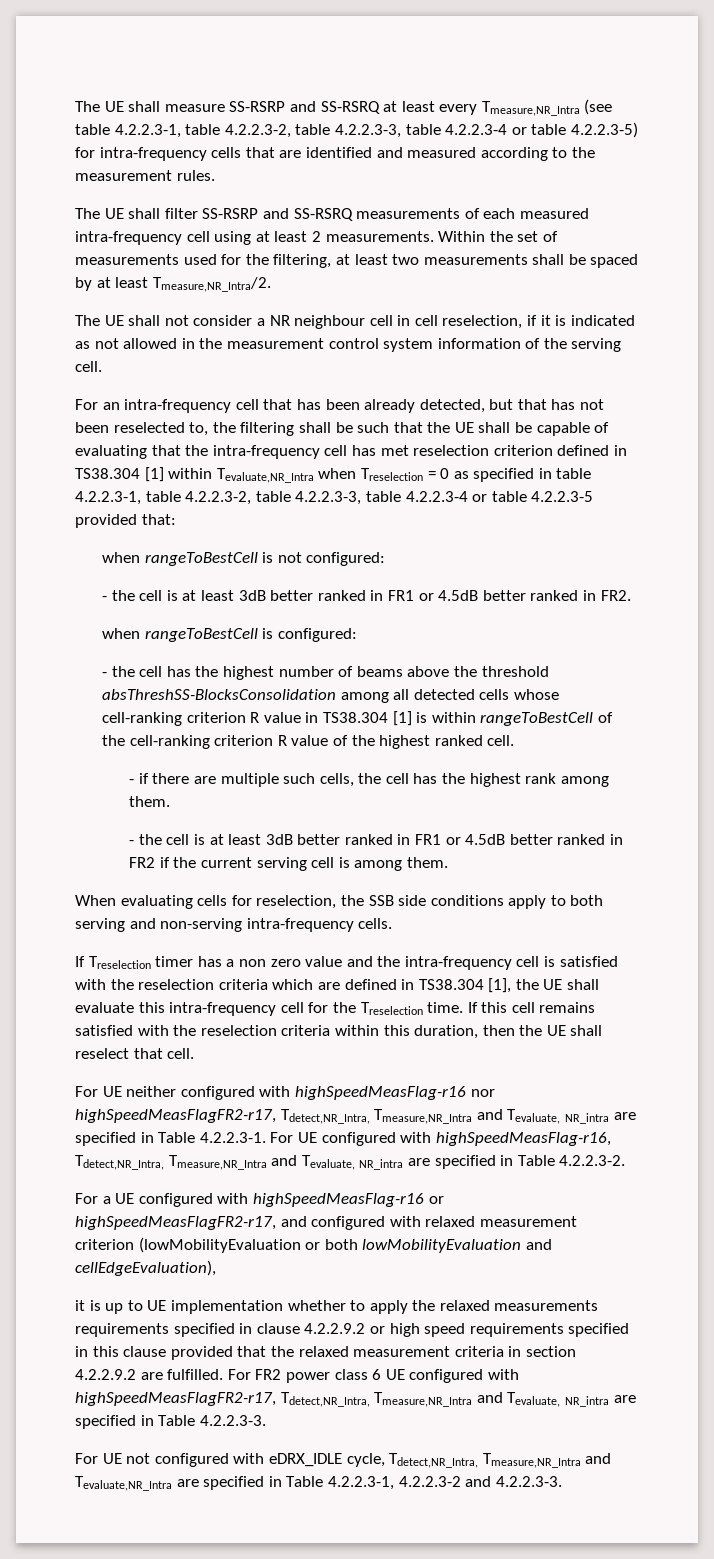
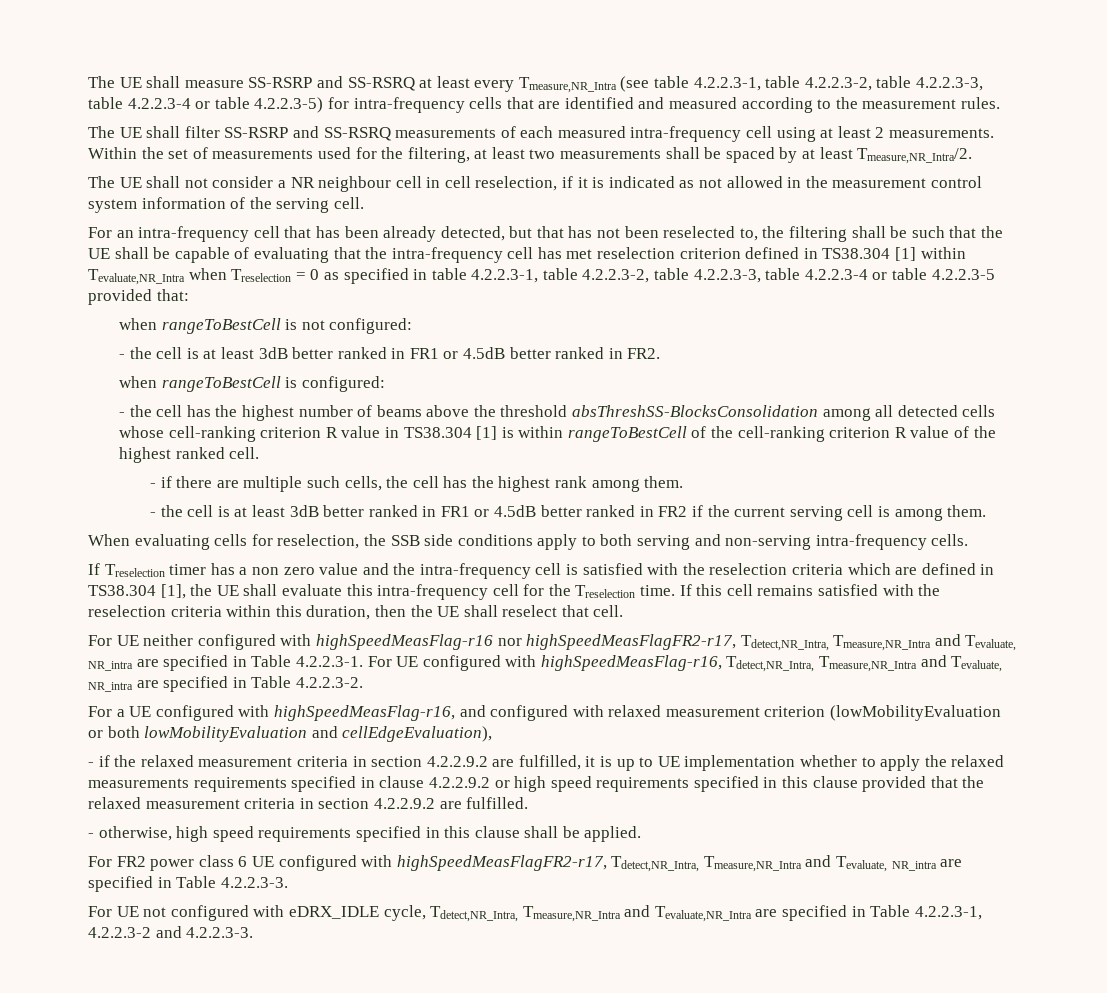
- For a UE configured with highSpeedMeasFlag-r16 or highSpeedMeasFlagFR2-r17, and configured with relaxed measurement criterion (lowMobilityEvaluation or both lowMobilityEvaluation and cellEdgeEvaluation),
+ For a UE configured with highSpeedMeasFlag-r16, and configured with relaxed measurement criterion (lowMobilityEvaluation or both lowMobilityEvaluation and cellEdgeEvaluation),
- it is up to UE implementation whether to apply the relaxed measurements requirements specified in clause 4.2.2.9.2 or high speed requirements specified in this clause provided that the relaxed measurement criteria in section 4.2.2.9.2 are fulfilled. For FR2 power class 6 UE configured with highSpeedMeasFlagFR2-r17, Tdetect,NR_Intra, Tmeasure,NR_Intra and Tevaluate, NR_intra are specified in Table 4.2.2.3-3.
+ - if the relaxed measurement criteria in section 4.2.2.9.2 are fulfilled, it is up to UE implementation whether to apply the relaxed measurements requirements specified in clause 4.2.2.9.2 or high speed requirements specified in this clause provided that the relaxed measurement criteria in section 4.2.2.9.2 are fulfilled.
+ - otherwise, high speed requirements specified in this clause shall be applied.
+ For FR2 power class 6 UE configured with highSpeedMeasFlagFR2-r17, Tdetect,NR_Intra, Tmeasure,NR_Intra and Tevaluate, NR_intra are specified in Table 4.2.2.3-3.

